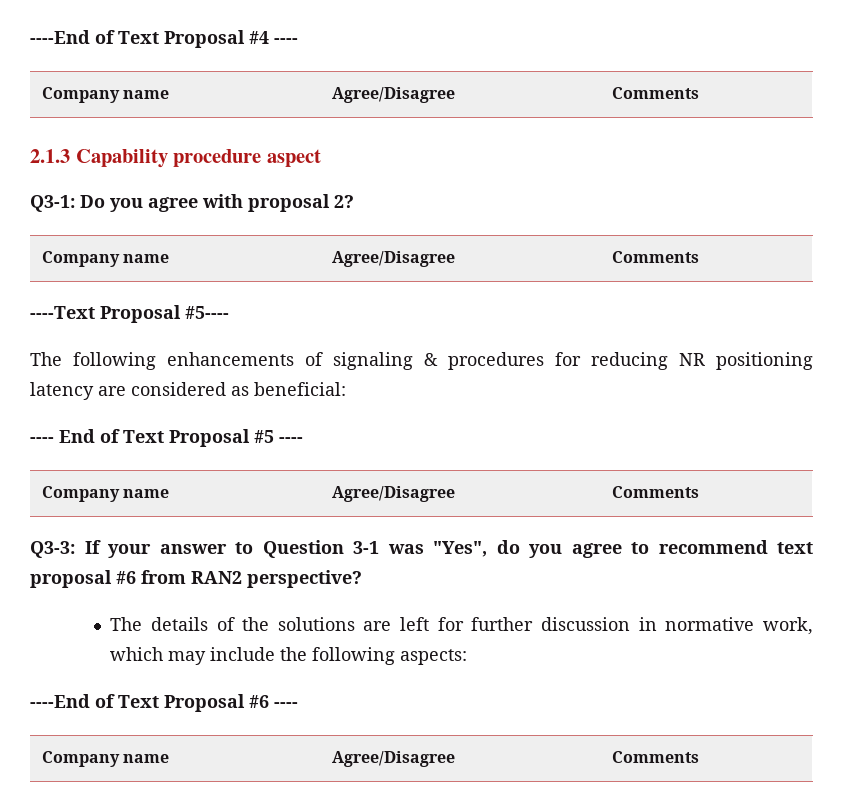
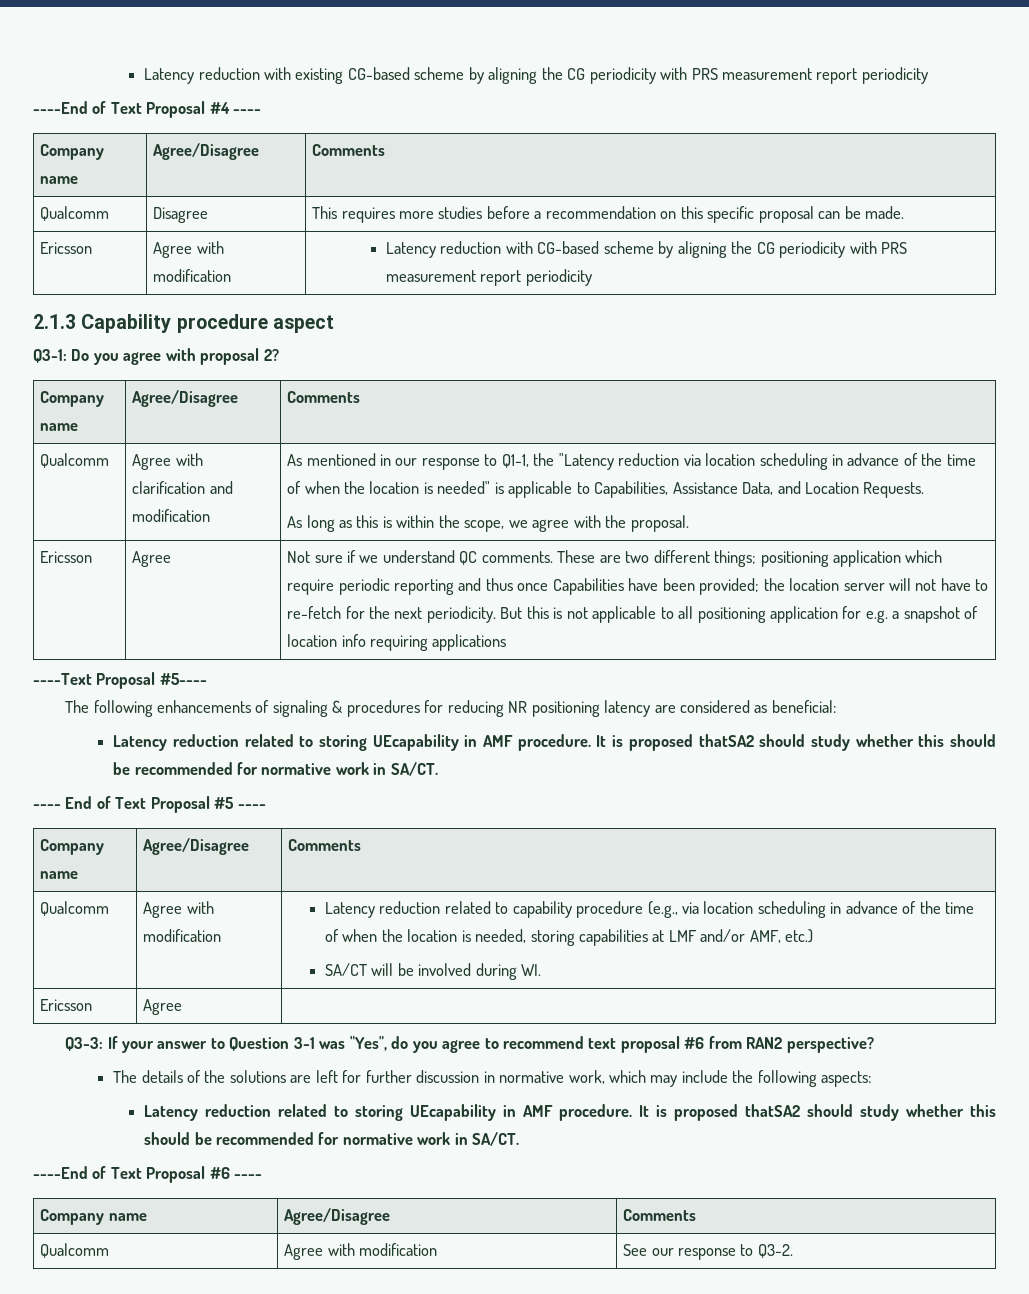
+ Latency reduction with existing CG-based scheme by aligning the CG periodicity with PRS measurement report periodicity
+ Qualcomm | Disagree | This requires more studies before a recommendation on this specific proposal can be made.
+ Ericsson | Agree with modification | Latency reduction with CG-based scheme by aligning the CG periodicity with PRS measurement report periodicity
+ Qualcomm | Agree with clarification and modification | As mentioned in our response to Q1-1, the "Latency reduction via location scheduling in advance of the time of when the location is needed" is applicable to Capabilities, Assistance Data, and Location Requests.
+ As long as this is within the scope, we agree with the proposal.
+ Ericsson | Agree | Not sure if we understand QC comments. These are two different things; positioning application which require periodic reporting and thus once Capabilities have been provided; the location server will not have to re-fetch for the next periodicity. But this is not applicable to all positioning application for e.g. a snapshot of location info requiring applications
  The following enhancements of signaling & procedures for reducing NR positioning latency are considered as beneficial:
+ Latency reduction related to storing UEcapability in AMF procedure. It is proposed thatSA2 should study whether this should be recommended for normative work in SA/CT.
+ Qualcomm | Agree with modification | Latency reduction related to capability procedure (e.g., via location scheduling in advance of the time of when the location is needed, storing capabilities at LMF and/or AMF, etc.)
+ SA/CT will be involved during WI.
+ Ericsson | Agree |
  The details of the solutions are left for further discussion in normative work, which may include the following aspects:
+ Latency reduction related to storing UEcapability in AMF procedure. It is proposed thatSA2 should study whether this should be recommended for normative work in SA/CT.
+ Qualcomm | Agree with modification | See our response to Q3-2.

